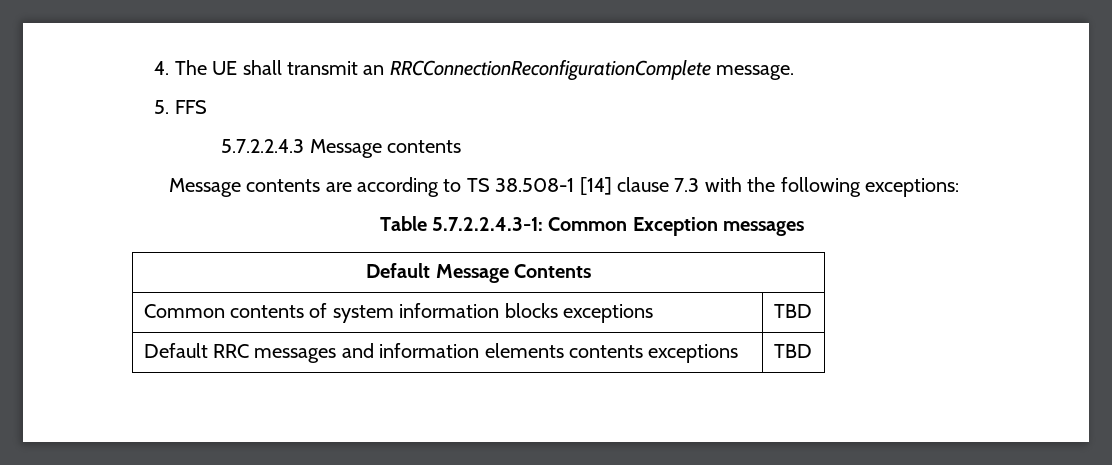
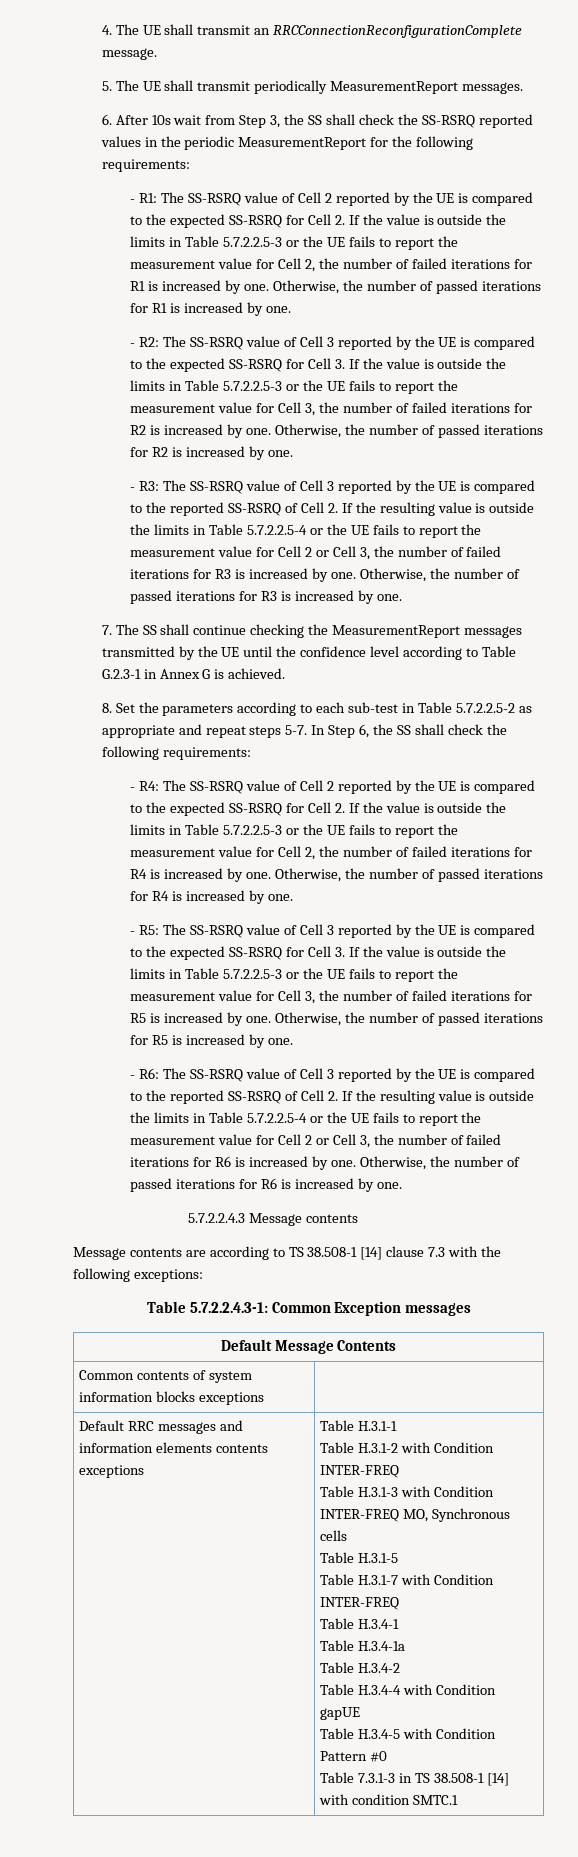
- 5. FFS
+ 5. The UE shall transmit periodically MeasurementReport messages.
+ 6. After 10s wait from Step 3, the SS shall check the SS-RSRQ reported values in the periodic MeasurementReport for the following requirements:
+ - R1: The SS-RSRQ value of Cell 2 reported by the UE is compared to the expected SS-RSRQ for Cell 2. If the value is outside the limits in Table 5.7.2.2.5-3 or the UE fails to report the measurement value for Cell 2, the number of failed iterations for R1 is increased by one. Otherwise, the number of passed iterations for R1 is increased by one.
+ - R2: The SS-RSRQ value of Cell 3 reported by the UE is compared to the expected SS-RSRQ for Cell 3. If the value is outside the limits in Table 5.7.2.2.5-3 or the UE fails to report the measurement value for Cell 3, the number of failed iterations for R2 is increased by one. Otherwise, the number of passed iterations for R2 is increased by one.
+ - R3: The SS-RSRQ value of Cell 3 reported by the UE is compared to the reported SS-RSRQ of Cell 2. If the resulting value is outside the limits in Table 5.7.2.2.5-4 or the UE fails to report the measurement value for Cell 2 or Cell 3, the number of failed iterations for R3 is increased by one. Otherwise, the number of passed iterations for R3 is increased by one.
+ 7. The SS shall continue checking the MeasurementReport messages transmitted by the UE until the confidence level according to Table G.2.3-1 in Annex G is achieved.
+ 8. Set the parameters according to each sub-test in Table 5.7.2.2.5-2 as appropriate and repeat steps 5-7. In Step 6, the SS shall check the following requirements:
+ - R4: The SS-RSRQ value of Cell 2 reported by the UE is compared to the expected SS-RSRQ for Cell 2. If the value is outside the limits in Table 5.7.2.2.5-3 or the UE fails to report the measurement value for Cell 2, the number of failed iterations for R4 is increased by one. Otherwise, the number of passed iterations for R4 is increased by one.
+ - R5: The SS-RSRQ value of Cell 3 reported by the UE is compared to the expected SS-RSRQ for Cell 3. If the value is outside the limits in Table 5.7.2.2.5-3 or the UE fails to report the measurement value for Cell 3, the number of failed iterations for R5 is increased by one. Otherwise, the number of passed iterations for R5 is increased by one.
+ - R6: The SS-RSRQ value of Cell 3 reported by the UE is compared to the reported SS-RSRQ of Cell 2. If the resulting value is outside the limits in Table 5.7.2.2.5-4 or the UE fails to report the measurement value for Cell 2 or Cell 3, the number of failed iterations for R6 is increased by one. Otherwise, the number of passed iterations for R6 is increased by one.
- Common contents of system information blocks exceptions | TBD
+ Common contents of system information blocks exceptions |
- Default RRC messages and information elements contents exceptions | TBD
+ Default RRC messages and information elements contents exceptions | Table H.3.1-1
+ Table H.3.1-2 with Condition INTER-FREQ
+ Table H.3.1-3 with Condition INTER-FREQ MO, Synchronous cells
+ Table H.3.1-5
+ Table H.3.1-7 with Condition INTER-FREQ
+ Table H.3.4-1
+ Table H.3.4-1a
+ Table H.3.4-2
+ Table H.3.4-4 with Condition gapUE
+ Table H.3.4-5 with Condition Pattern #0
+ Table 7.3.1-3 in TS 38.508-1 [14] with condition SMTC.1

